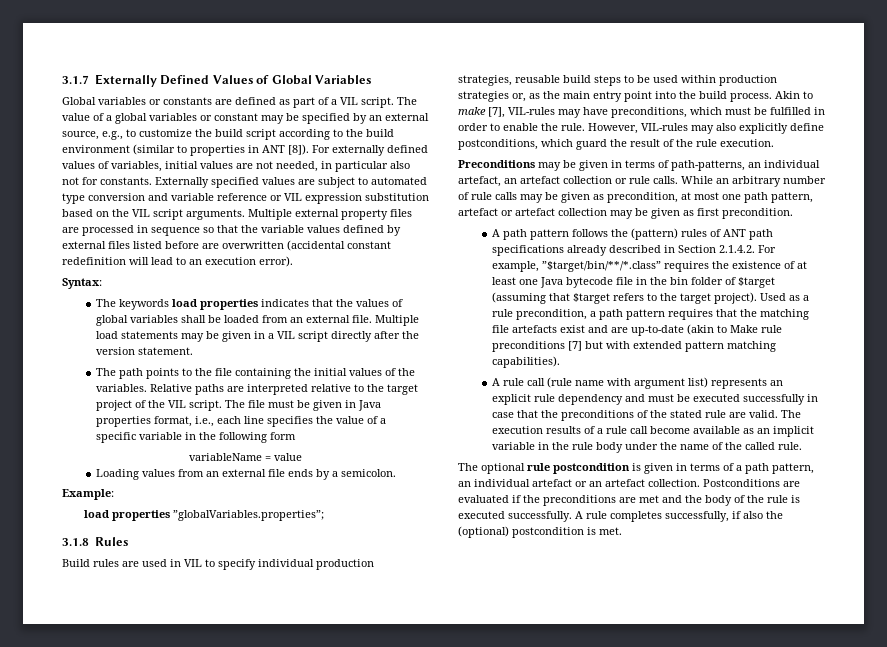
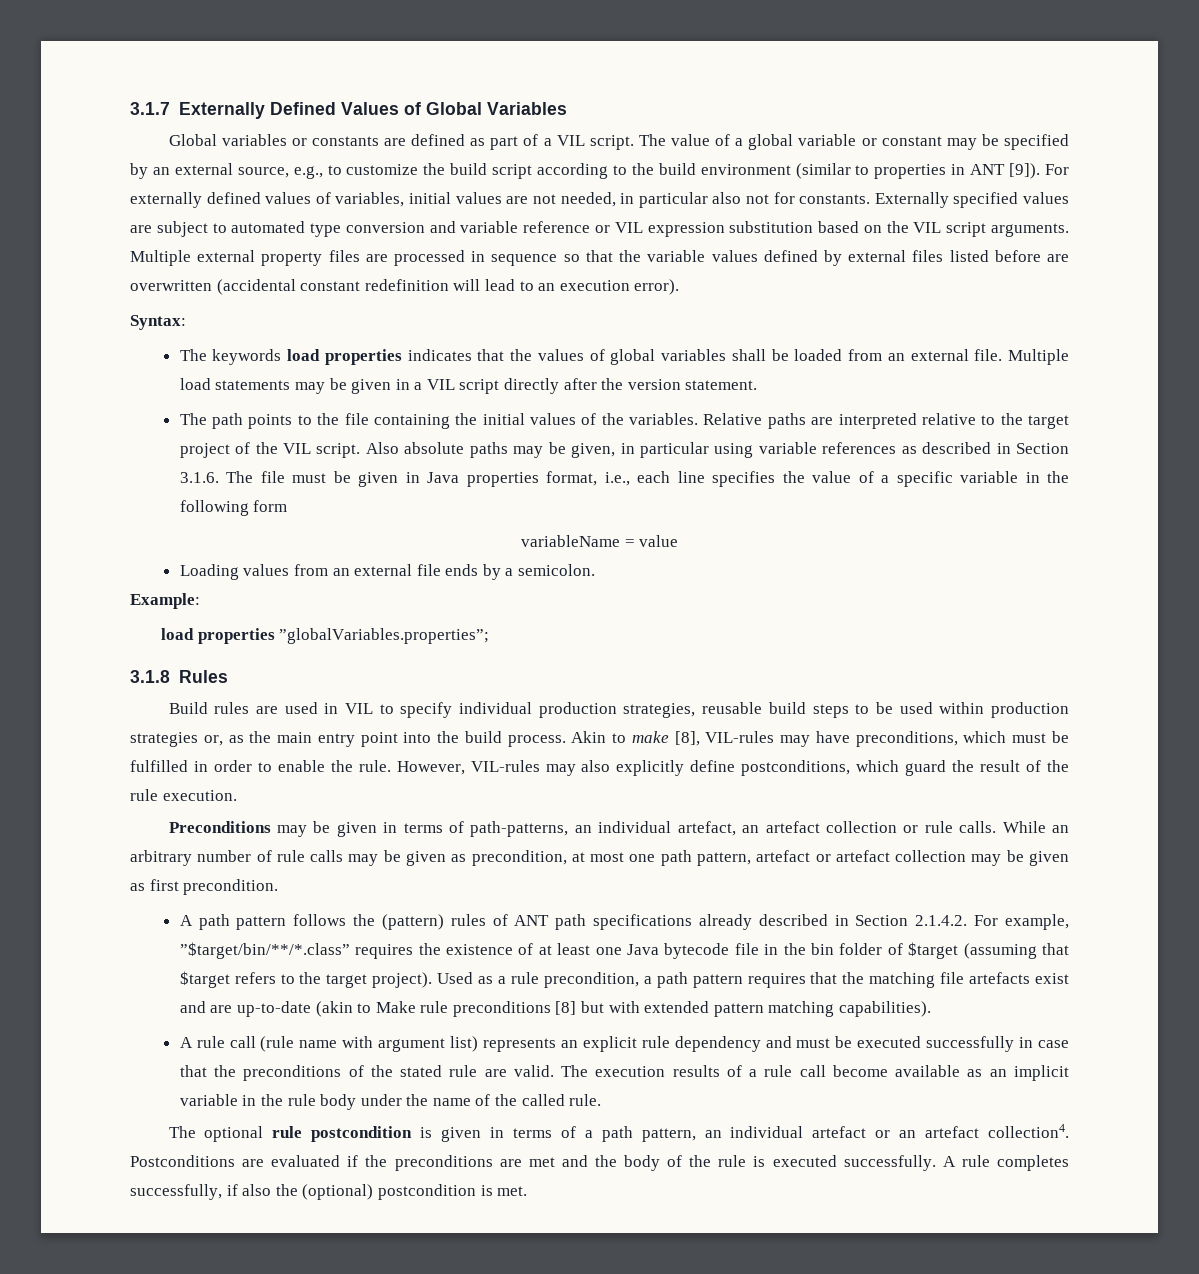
- The value of a global variables or constant may be specified by an external source, e.g., to customize the build script according to the build environment (similar to properties in ANT [8]).
+ The value of a global variable or constant may be specified by an external source, e.g., to customize the build script according to the build environment (similar to properties in ANT [9]).
- The file must be given in Java properties format, i.e., each line specifies the value of a specific variable in the following form
+ Also absolute paths may be given, in particular using variable references as described in Section 3.1.6. The file must be given in Java properties format, i.e., each line specifies the value of a specific variable in the following form
- Akin to make [7], VIL-rules may have preconditions, which must be fulfilled in order to enable the rule.
+ Akin to make [8], VIL-rules may have preconditions, which must be fulfilled in order to enable the rule.
- Used as a rule precondition, a path pattern requires that the matching file artefacts exist and are up-to-date (akin to Make rule preconditions [7] but with extended pattern matching capabilities).
+ Used as a rule precondition, a path pattern requires that the matching file artefacts exist and are up-to-date (akin to Make rule preconditions [8] but with extended pattern matching capabilities).
- The optional rule postcondition is given in terms of a path pattern, an individual artefact or an artefact collection.
+ The optional rule postcondition is given in terms of a path pattern, an individual artefact or an artefact collection4.

